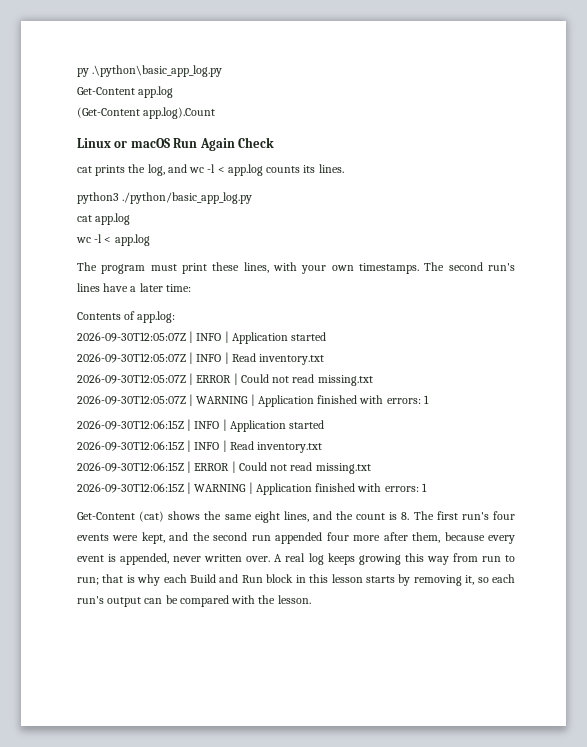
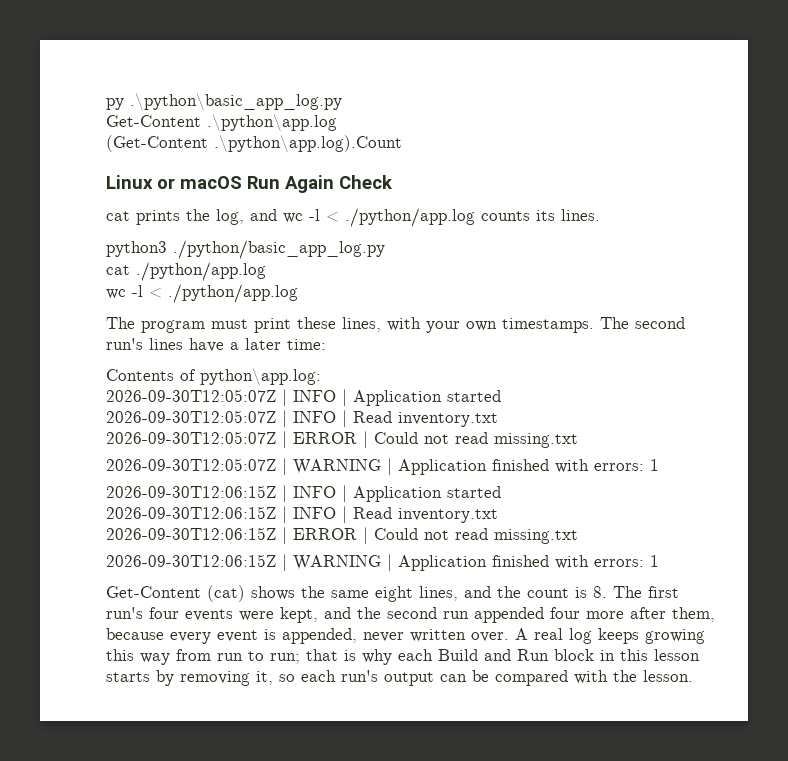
- Get-Content app.log
+ Get-Content .\python\app.log
- (Get-Content app.log).Count
+ (Get-Content .\python\app.log).Count
- cat prints the log, and wc -l < app.log counts its lines.
+ cat prints the log, and wc -l < ./python/app.log counts its lines.
- cat app.log
- wc -l < app.log
+ cat ./python/app.log
+ wc -l < ./python/app.log
- Contents of app.log:
+ Contents of python\app.log:

